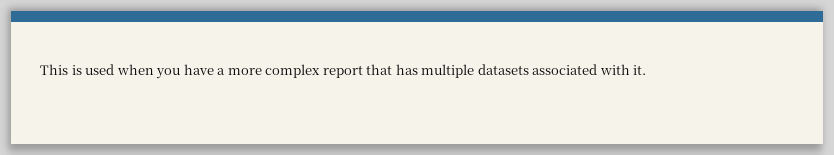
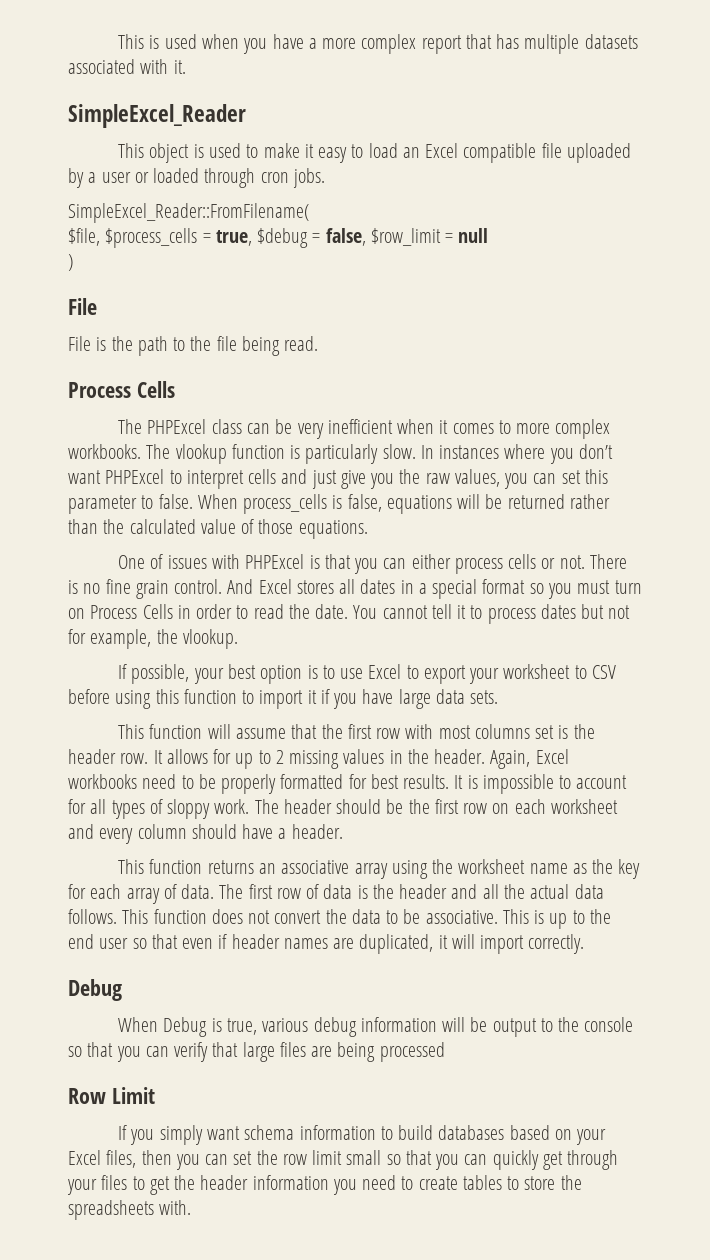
+ SimpleExcel_Reader
+ This object is used to make it easy to load an Excel compatible file uploaded by a user or loaded through cron jobs.
+ SimpleExcel_Reader::FromFilename(
+ $file, $process_cells = true, $debug = false, $row_limit = null
+ )
+ File
+ File is the path to the file being read.
+ Process Cells
+ The PHPExcel class can be very inefficient when it comes to more complex workbooks. The vlookup function is particularly slow. In instances where you don’t want PHPExcel to interpret cells and just give you the raw values, you can set this parameter to false. When process_cells is false, equations will be returned rather than the calculated value of those equations.
+ One of issues with PHPExcel is that you can either process cells or not. There is no fine grain control. And Excel stores all dates in a special format so you must turn on Process Cells in order to read the date. You cannot tell it to process dates but not for example, the vlookup.
+ If possible, your best option is to use Excel to export your worksheet to CSV before using this function to import it if you have large data sets.
+ This function will assume that the first row with most columns set is the header row. It allows for up to 2 missing values in the header. Again, Excel workbooks need to be properly formatted for best results. It is impossible to account for all types of sloppy work. The header should be the first row on each worksheet and every column should have a header.
+ This function returns an associative array using the worksheet name as the key for each array of data. The first row of data is the header and all the actual data follows. This function does not convert the data to be associative. This is up to the end user so that even if header names are duplicated, it will import correctly.
+ Debug
+ When Debug is true, various debug information will be output to the console so that you can verify that large files are being processed
+ Row Limit
+ If you simply want schema information to build databases based on your Excel files, then you can set the row limit small so that you can quickly get through your files to get the header information you need to create tables to store the spreadsheets with.

